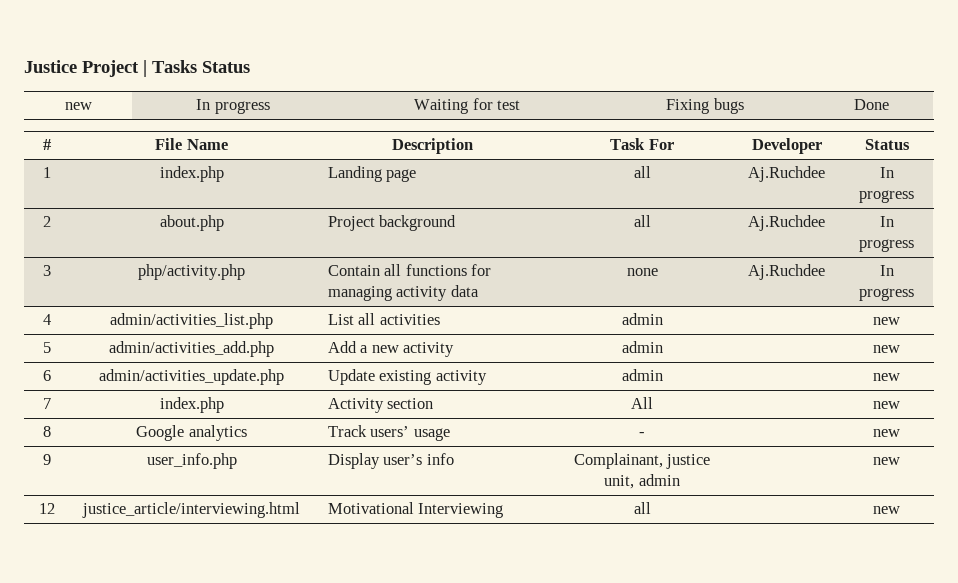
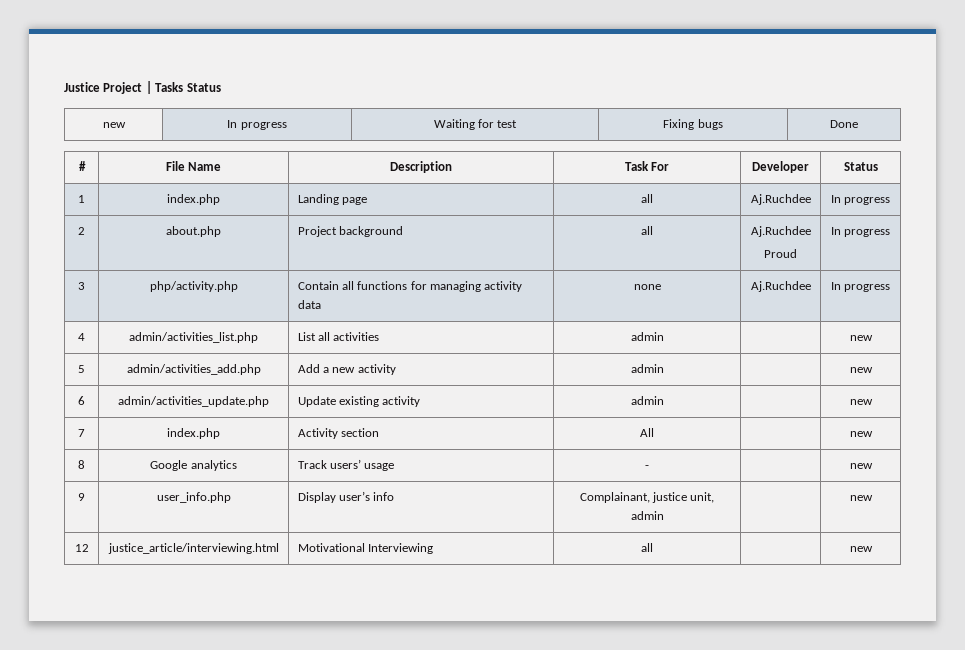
- 2 | about.php | Project background | all | Aj.Ruchdee | In progress
+ 2 | about.php | Project background | all | Aj.Ruchdee
+ Proud | In progress

